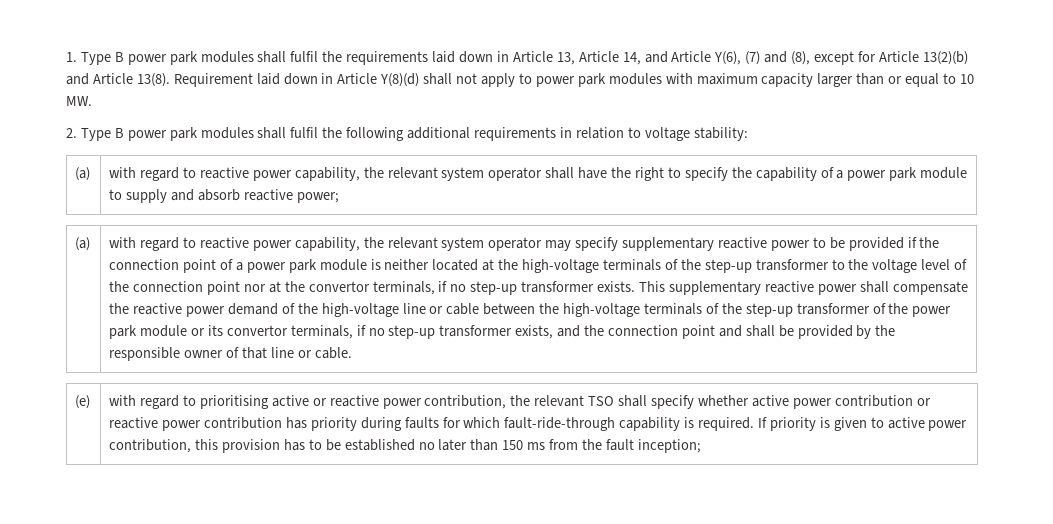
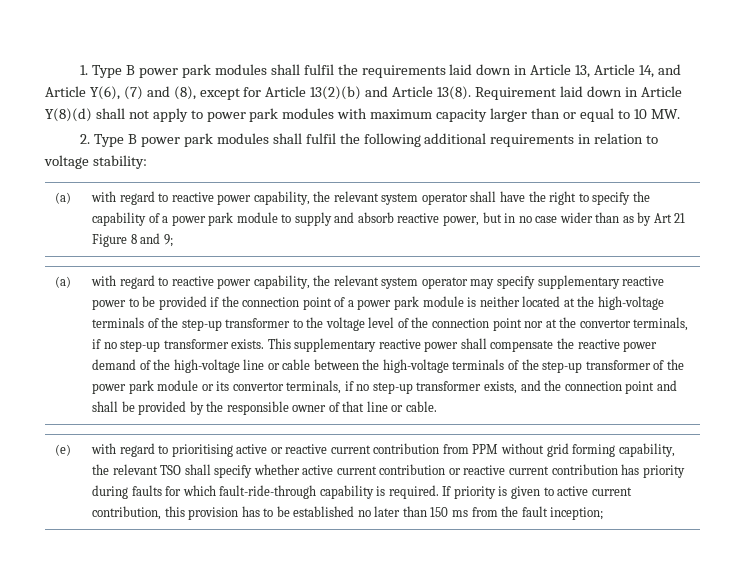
- with regard to reactive power capability, the relevant system operator shall have the right to specify the capability of a power park module to supply and absorb reactive power;
+ with regard to reactive power capability, the relevant system operator shall have the right to specify the capability of a power park module to supply and absorb reactive power, but in no case wider than as by Art 21 Figure 8 and 9;
- with regard to prioritising active or reactive power contribution, the relevant TSO shall specify whether active power contribution or reactive power contribution has priority during faults for which fault-ride-through capability is required.
+ with regard to prioritising active or reactive current contribution from PPM without grid forming capability, the relevant TSO shall specify whether active current contribution or reactive current contribution has priority during faults for which fault-ride-through capability is required.
- If priority is given to active power contribution, this provision has to be established no later than 150 ms from the fault inception;
+ If priority is given to active current contribution, this provision has to be established no later than 150 ms from the fault inception;

